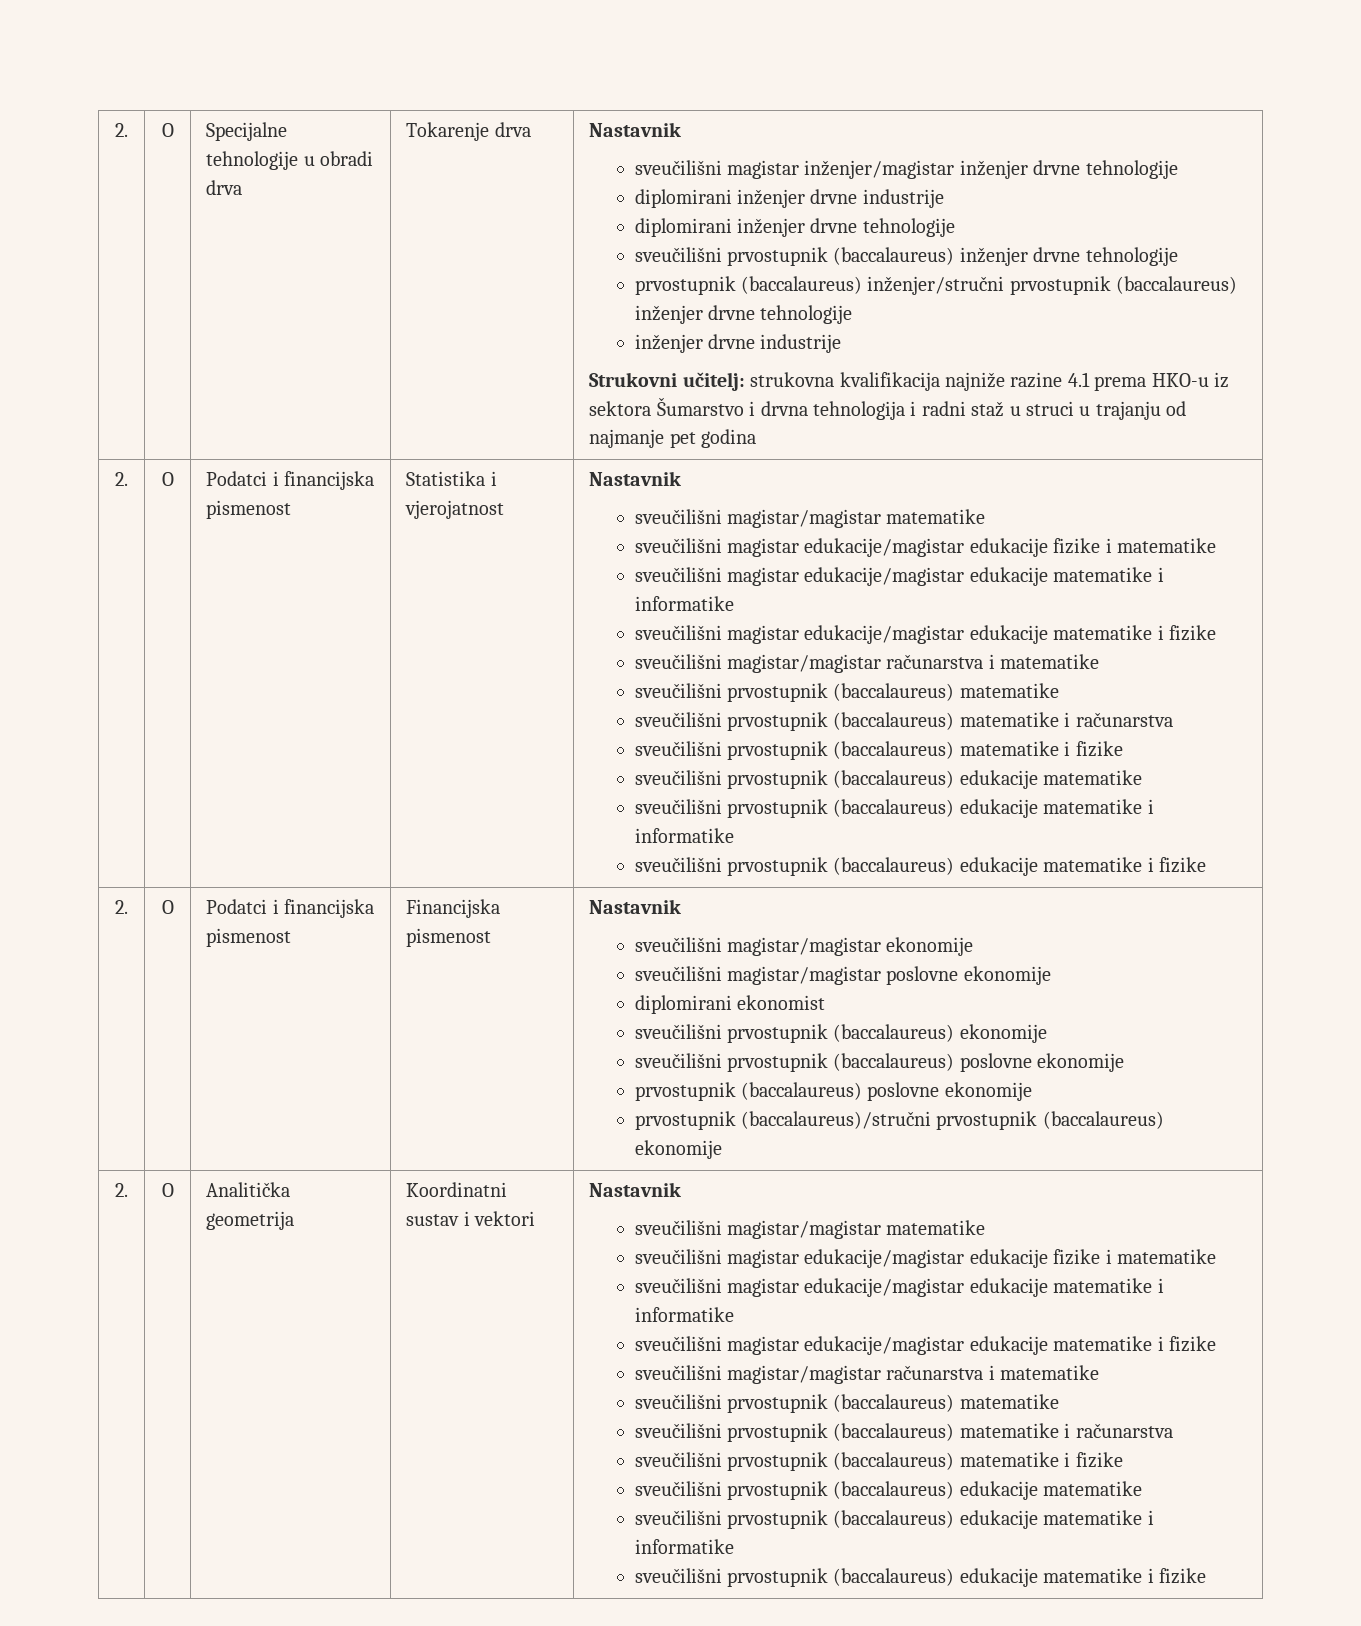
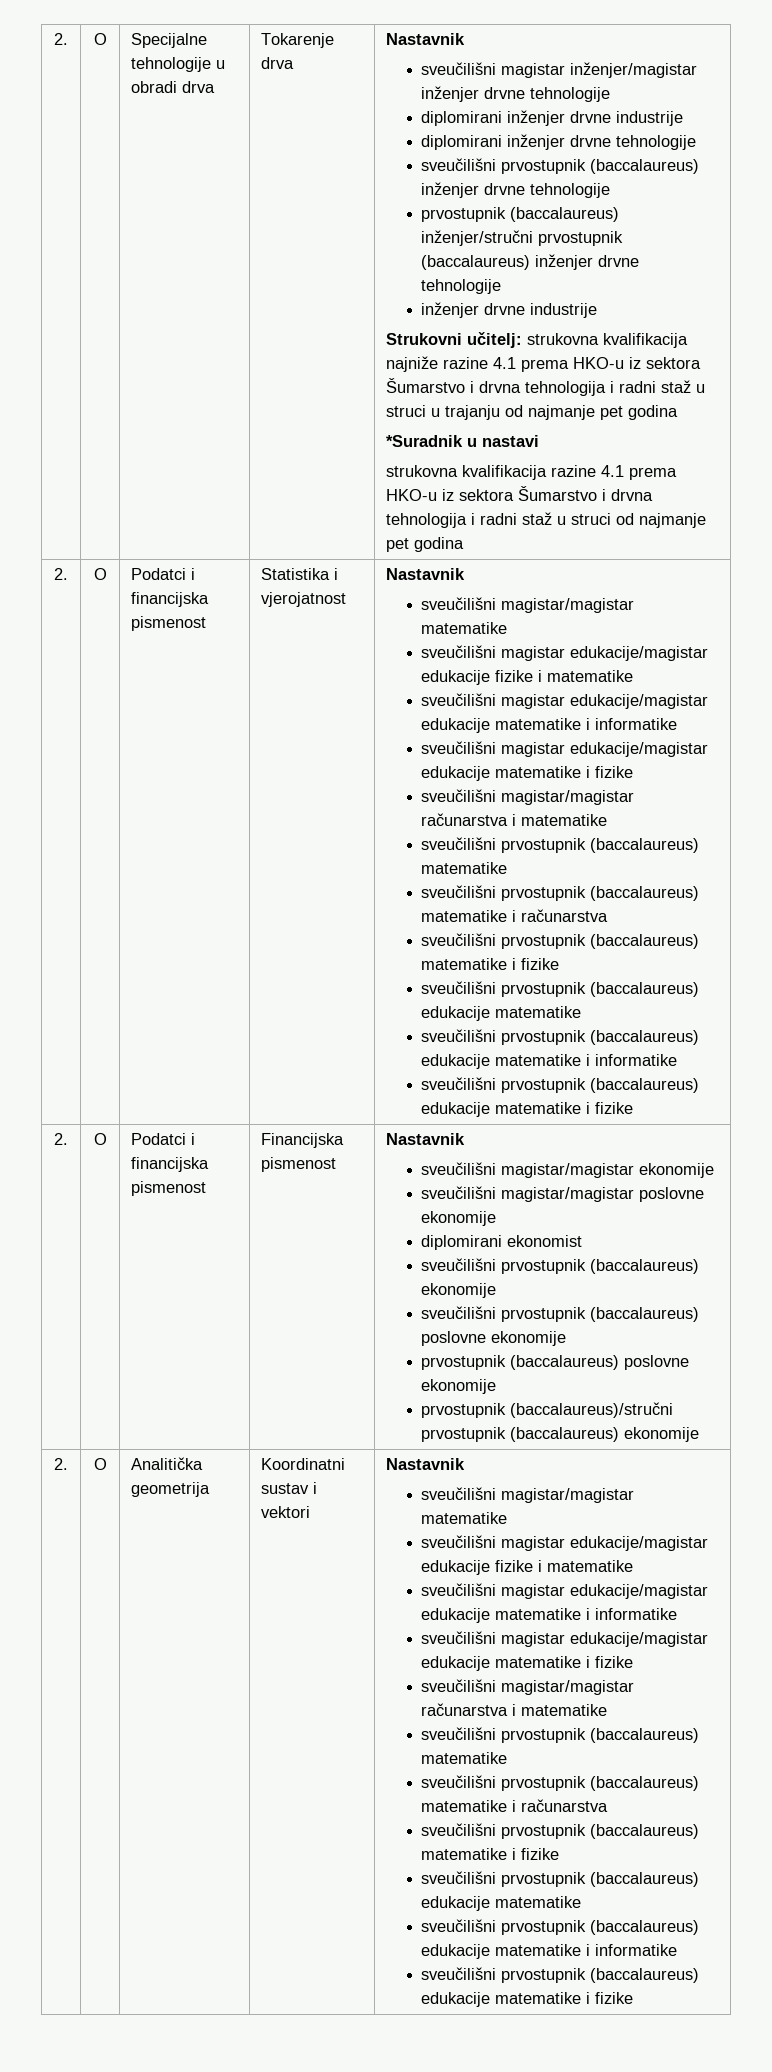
+ *Suradnik u nastavi
+ strukovna kvalifikacija razine 4.1 prema HKO-u iz sektora Šumarstvo i drvna tehnologija i radni staž u struci od najmanje pet godina

